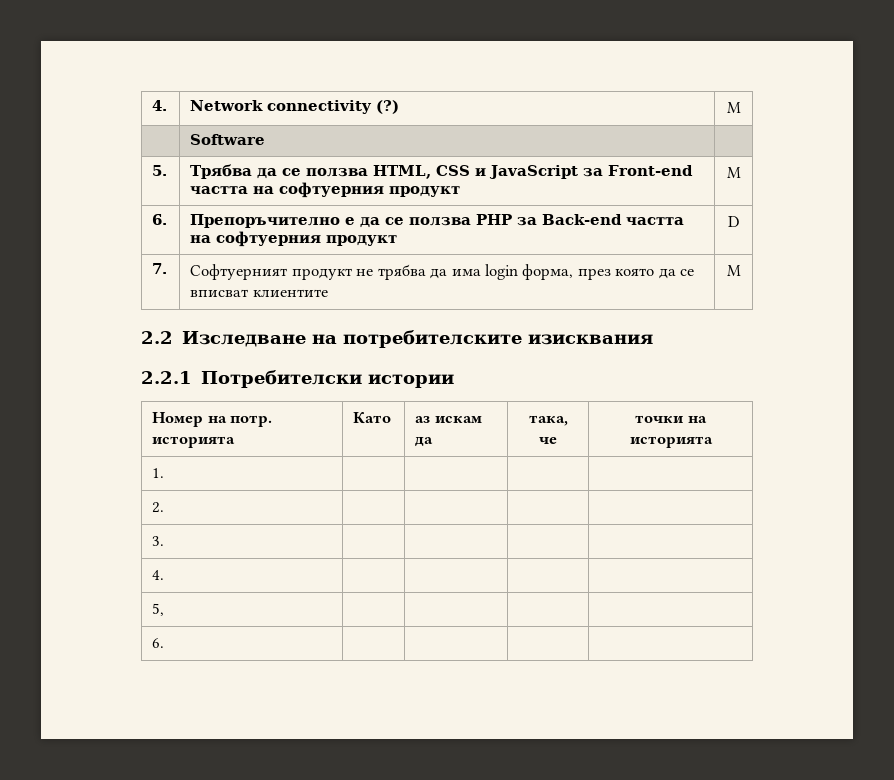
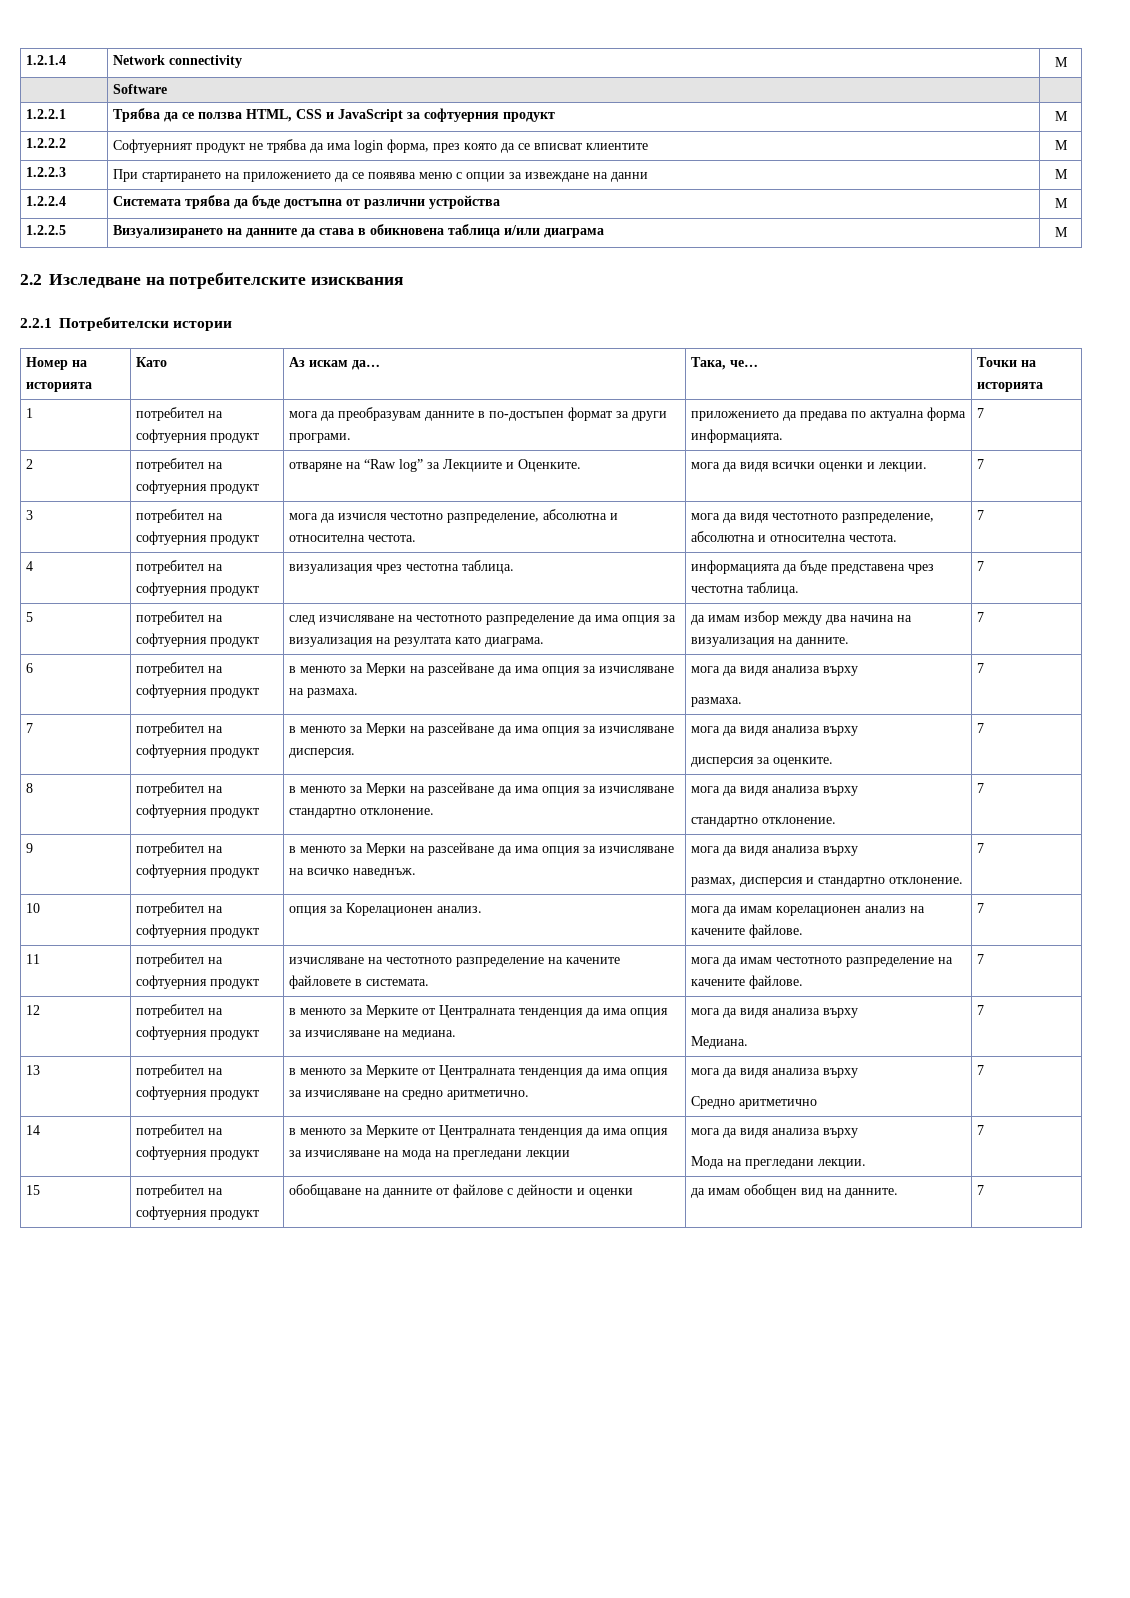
- 4. | Network connectivity (?) | M
+ 1.2.1.4 | Network connectivity | M
- 5. | Трябва да се ползва HTML, CSS и JavaScript за Front-end частта на софтуерния продукт | M
+ 1.2.2.1 | Трябва да се ползва HTML, CSS и JavaScript за софтуерния продукт | M
- 6. | Препоръчително е да се ползва PHP за Back-end частта на софтуерния продукт | D
- 7. | Софтуерният продукт не трябва да има login форма, през която да се вписват клиентите | M
+ 1.2.2.2 | Софтуерният продукт не трябва да има login форма, през която да се вписват клиентите | M
+ 1.2.2.3 | При стартирането на приложението да се появява меню с опции за извеждане на данни | M
+ 1.2.2.4 | Системата трябва да бъде достъпна от различни устройства | М
+ 1.2.2.5 | Визуализирането на данните да става в обикновена таблица и/или диаграма | М
- Номер на потр. историята | Като | аз искам да | така, че | точки на историята
- 1. | | | |
- 2. | | | |
- 3. | | | |
- 4. | | | |
- 5, | | | |
- 6. | | | |
+ Номер на историята | Като | Аз искам да… | Така, че… | Точки на историята
+ 1 | потребител на софтуерния продукт | мога да преобразувам данните в по-достъпен формат за други програми. | приложението да предава по актуална форма информацията. | 7
+ 2 | потребител на софтуерния продукт | отваряне на “Raw log” за Лекциите и Оценките. | мога да видя всички оценки и лекции. | 7
+ 3 | потребител на софтуерния продукт | мога да изчисля честотно разпределение, абсолютна и относителна честота. | мога да видя честотното разпределение, абсолютна и относителна честота. | 7
+ 4 | потребител на софтуерния продукт | визуализация чрез честотна таблица. | информацията да бъде представена чрез честотна таблица. | 7
+ 5 | потребител на софтуерния продукт | след изчисляване на честотното разпределение да има опция за визуализация на резултата като диаграма. | да имам избор между два начина на визуализация на данните. | 7
+ 6 | потребител на софтуерния продукт | в менюто за Мерки на разсейване да има опция за изчисляване на размаха. | мога да видя анализа върху
+ размаха. | 7
+ 7 | потребител на софтуерния продукт | в менюто за Мерки на разсейване да има опция за изчисляване дисперсия. | мога да видя анализа върху
+ дисперсия за оценките. | 7
+ 8 | потребител на софтуерния продукт | в менюто за Мерки на разсейване да има опция за изчисляване стандартно отклонение. | мога да видя анализа върху
+ стандартно отклонение. | 7
+ 9 | потребител на софтуерния продукт | в менюто за Мерки на разсейване да има опция за изчисляване на всичко наведнъж. | мога да видя анализа върху
+ размах, дисперсия и стандартно отклонение. | 7
+ 10 | потребител на софтуерния продукт | опция за Корелационен анализ. | мога да имам корелационен анализ на качените файлове. | 7
+ 11 | потребител на софтуерния продукт | изчисляване на честотното разпределение на качените файловете в системата. | мога да имам честотното разпределение на качените файлове. | 7
+ 12 | потребител на софтуерния продукт | в менюто за Мерките от Централната тенденция да има опция за изчисляване на медиана. | мога да видя анализа върху
+ Медиана. | 7
+ 13 | потребител на софтуерния продукт | в менюто за Мерките от Централната тенденция да има опция за изчисляване на средно аритметично. | мога да видя анализа върху
+ Средно аритметично | 7
+ 14 | потребител на софтуерния продукт | в менюто за Мерките от Централната тенденция да има опция за изчисляване на мода на прегледани лекции | мога да видя анализа върху
+ Мода на прегледани лекции. | 7
+ 15 | потребител на софтуерния продукт | обобщаване на данните от файлове с дейности и оценки | да имам обобщен вид на данните. | 7

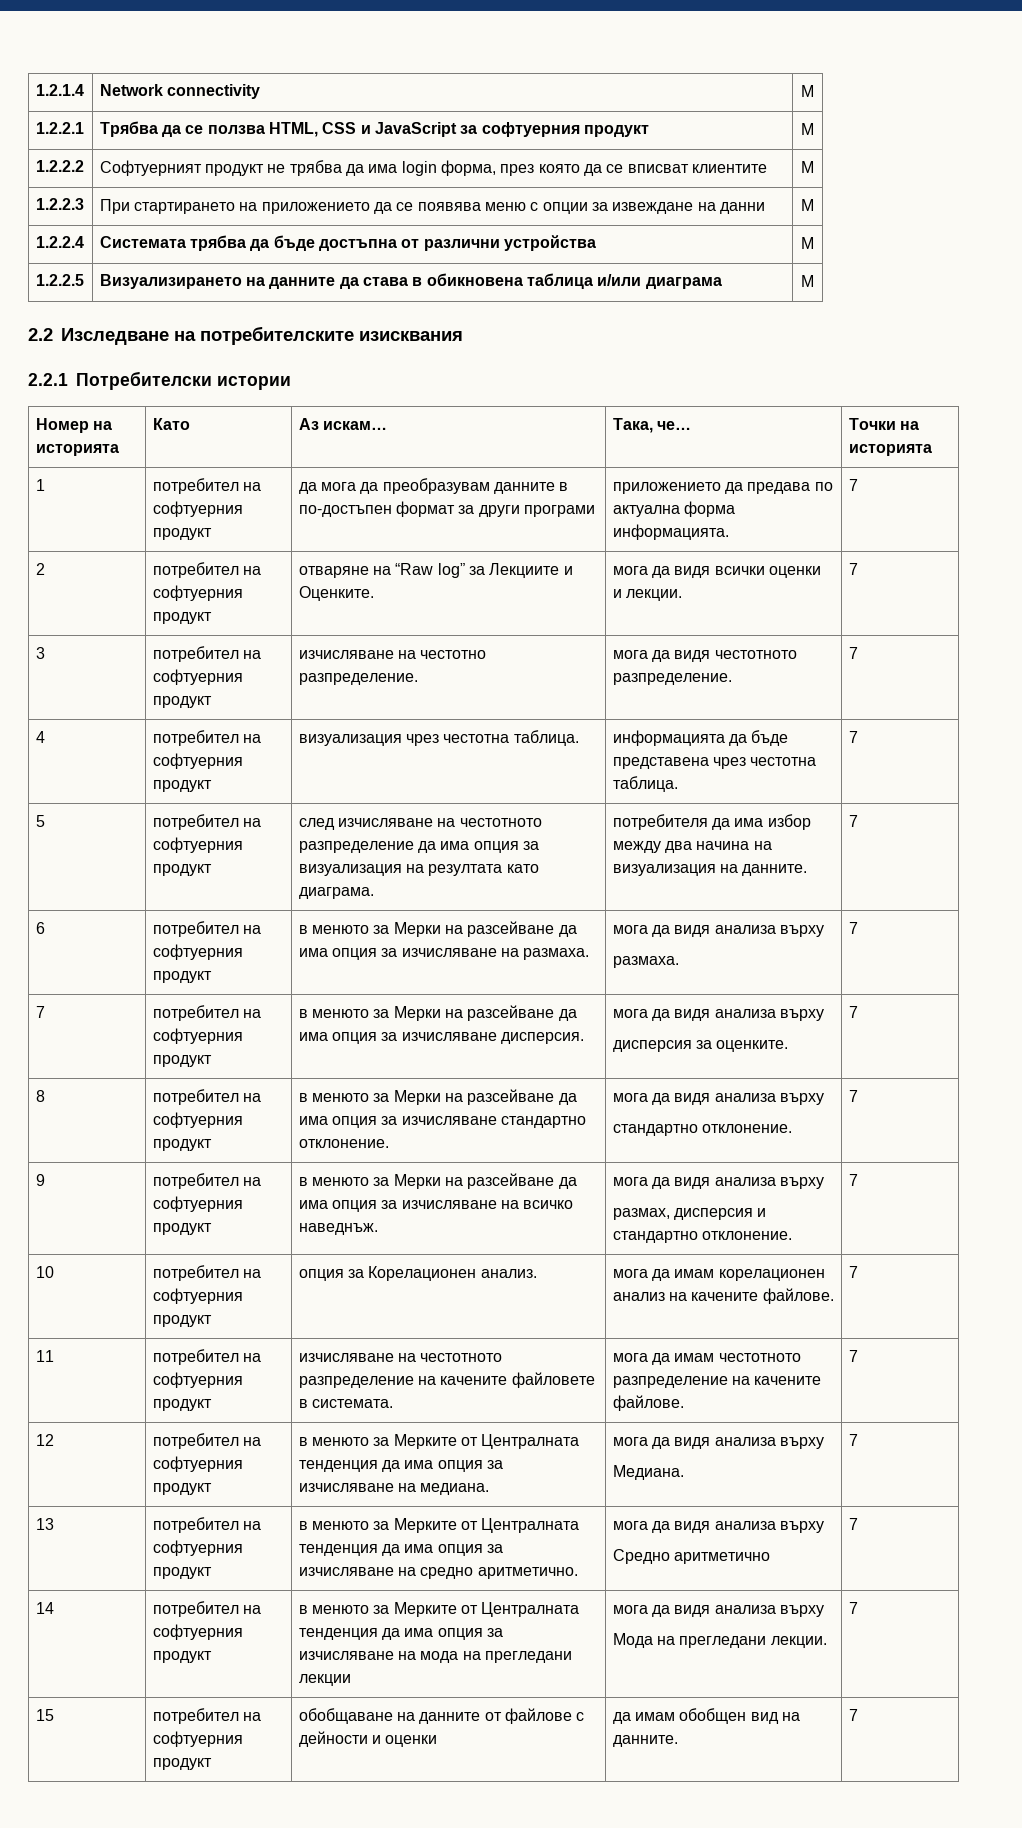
- | Software |
- Номер на историята | Като | Аз искам да… | Така, че… | Точки на историята
+ Номер на историята | Като | Аз искам… | Така, че… | Точки на историята
- 1 | потребител на софтуерния продукт | мога да преобразувам данните в по-достъпен формат за други програми. | приложението да предава по актуална форма информацията. | 7
+ 1 | потребител на софтуерния продукт | да мога да преобразувам данните в по-достъпен формат за други програми | приложението да предава по актуална форма информацията. | 7
- 3 | потребител на софтуерния продукт | мога да изчисля честотно разпределение, абсолютна и относителна честота. | мога да видя честотното разпределение, абсолютна и относителна честота. | 7
+ 3 | потребител на софтуерния продукт | изчисляване на честотно разпределение. | мога да видя честотното разпределение. | 7
- 5 | потребител на софтуерния продукт | след изчисляване на честотното разпределение да има опция за визуализация на резултата като диаграма. | да имам избор между два начина на визуализация на данните. | 7
+ 5 | потребител на софтуерния продукт | след изчисляване на честотното разпределение да има опция за визуализация на резултата като диаграма. | потребителя да има избор между два начина на визуализация на данните. | 7

